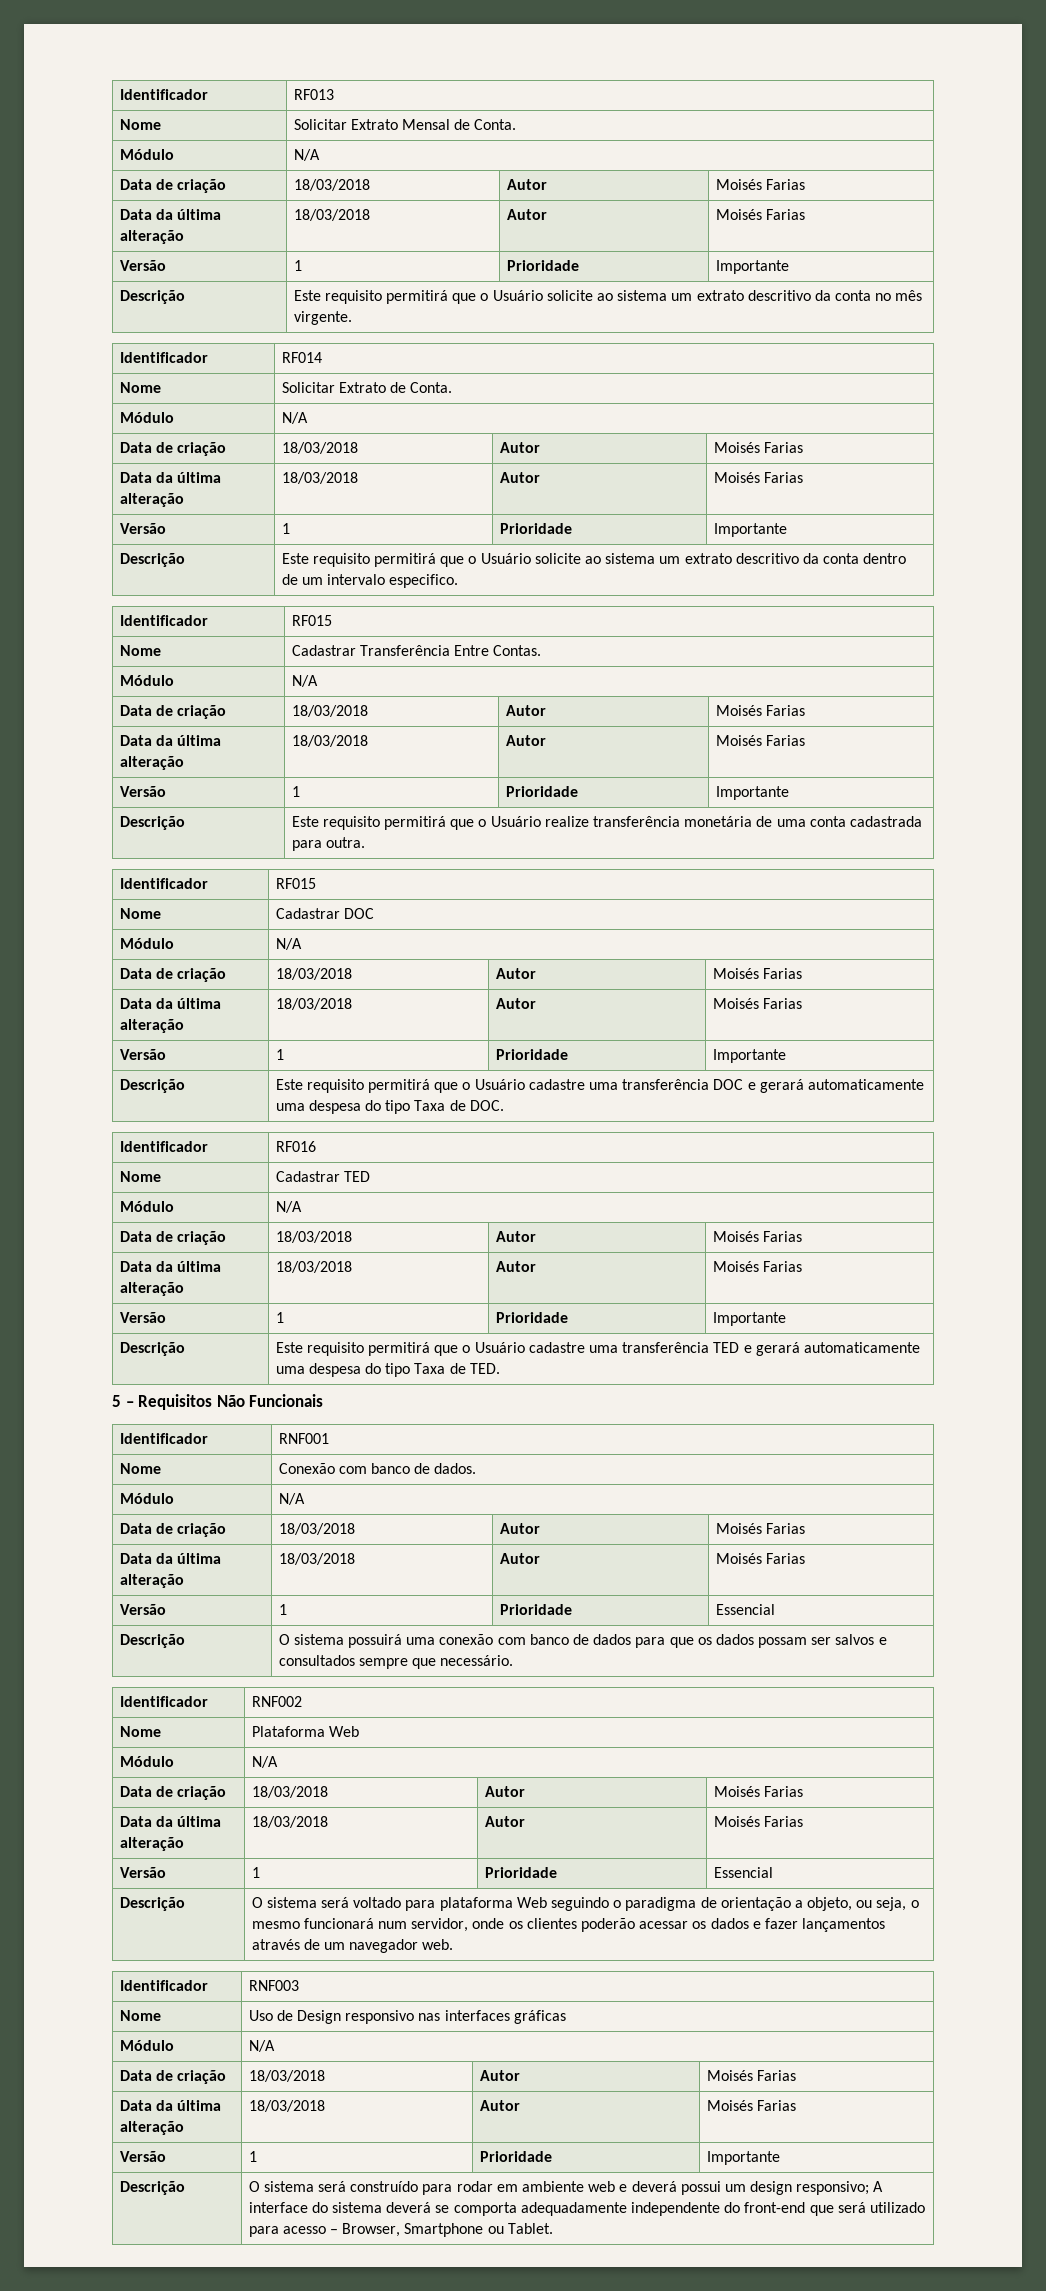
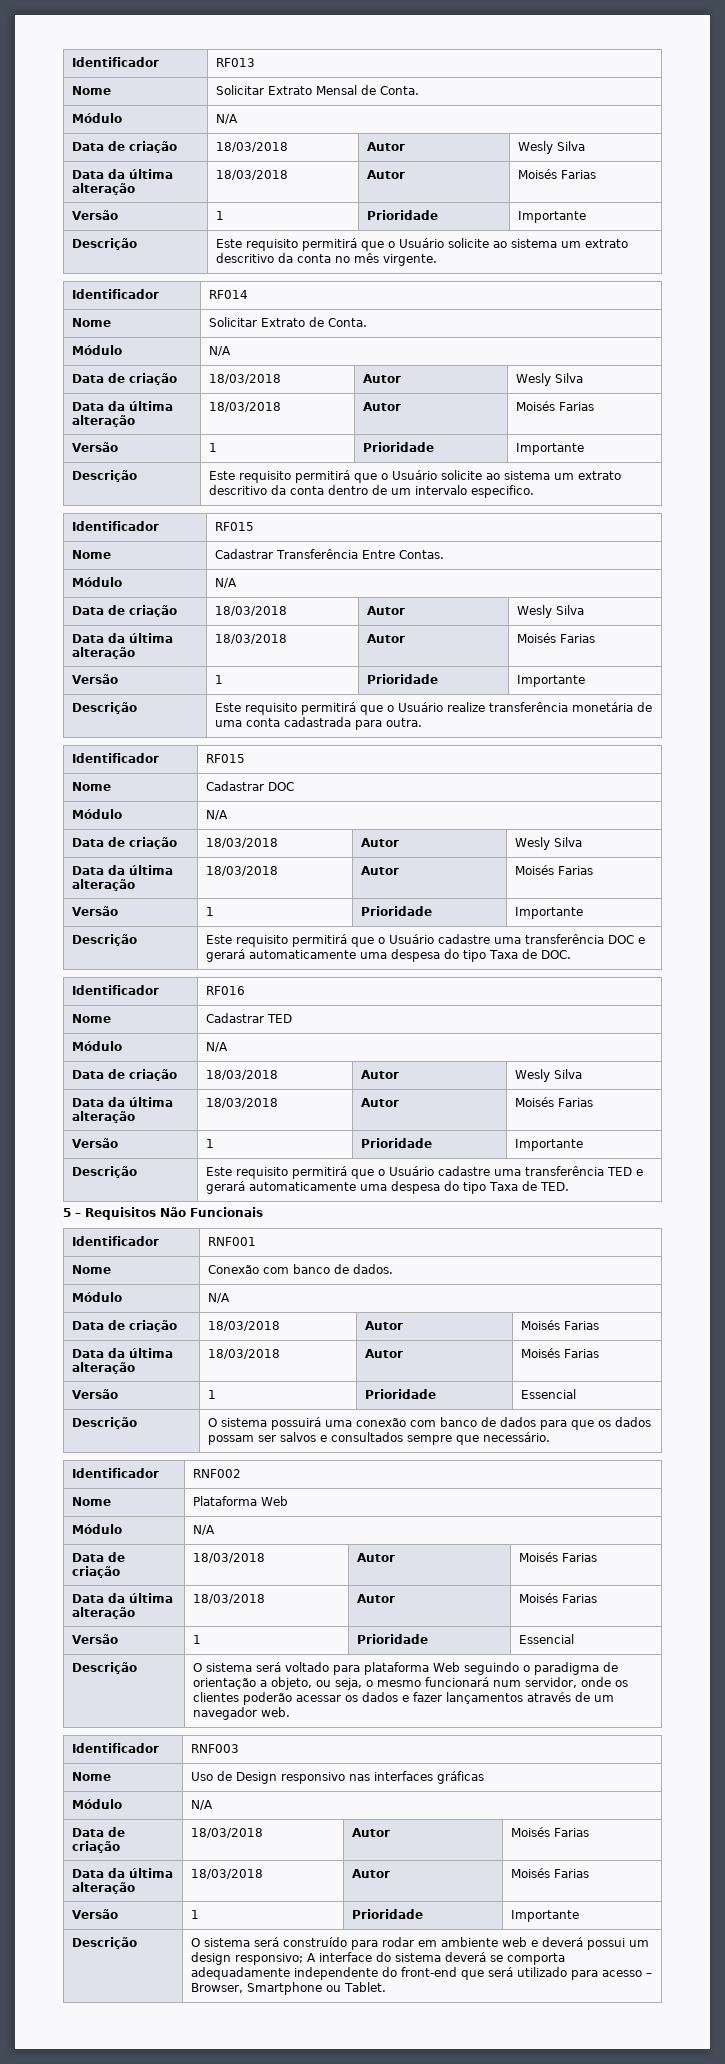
  Nome | Solicitar Extrato Mensal de Conta.
  Módulo | N/A
- Data de criação | 18/03/2018 | Autor | Moisés Farias
+ Data de criação | 18/03/2018 | Autor | Wesly Silva
  Nome | Solicitar Extrato de Conta.
  Módulo | N/A
- Data de criação | 18/03/2018 | Autor | Moisés Farias
+ Data de criação | 18/03/2018 | Autor | Wesly Silva
  Nome | Cadastrar Transferência Entre Contas.
  Módulo | N/A
- Data de criação | 18/03/2018 | Autor | Moisés Farias
+ Data de criação | 18/03/2018 | Autor | Wesly Silva
  Nome | Cadastrar DOC
  Módulo | N/A
- Data de criação | 18/03/2018 | Autor | Moisés Farias
+ Data de criação | 18/03/2018 | Autor | Wesly Silva
  Nome | Cadastrar TED
  Módulo | N/A
- Data de criação | 18/03/2018 | Autor | Moisés Farias
+ Data de criação | 18/03/2018 | Autor | Wesly Silva

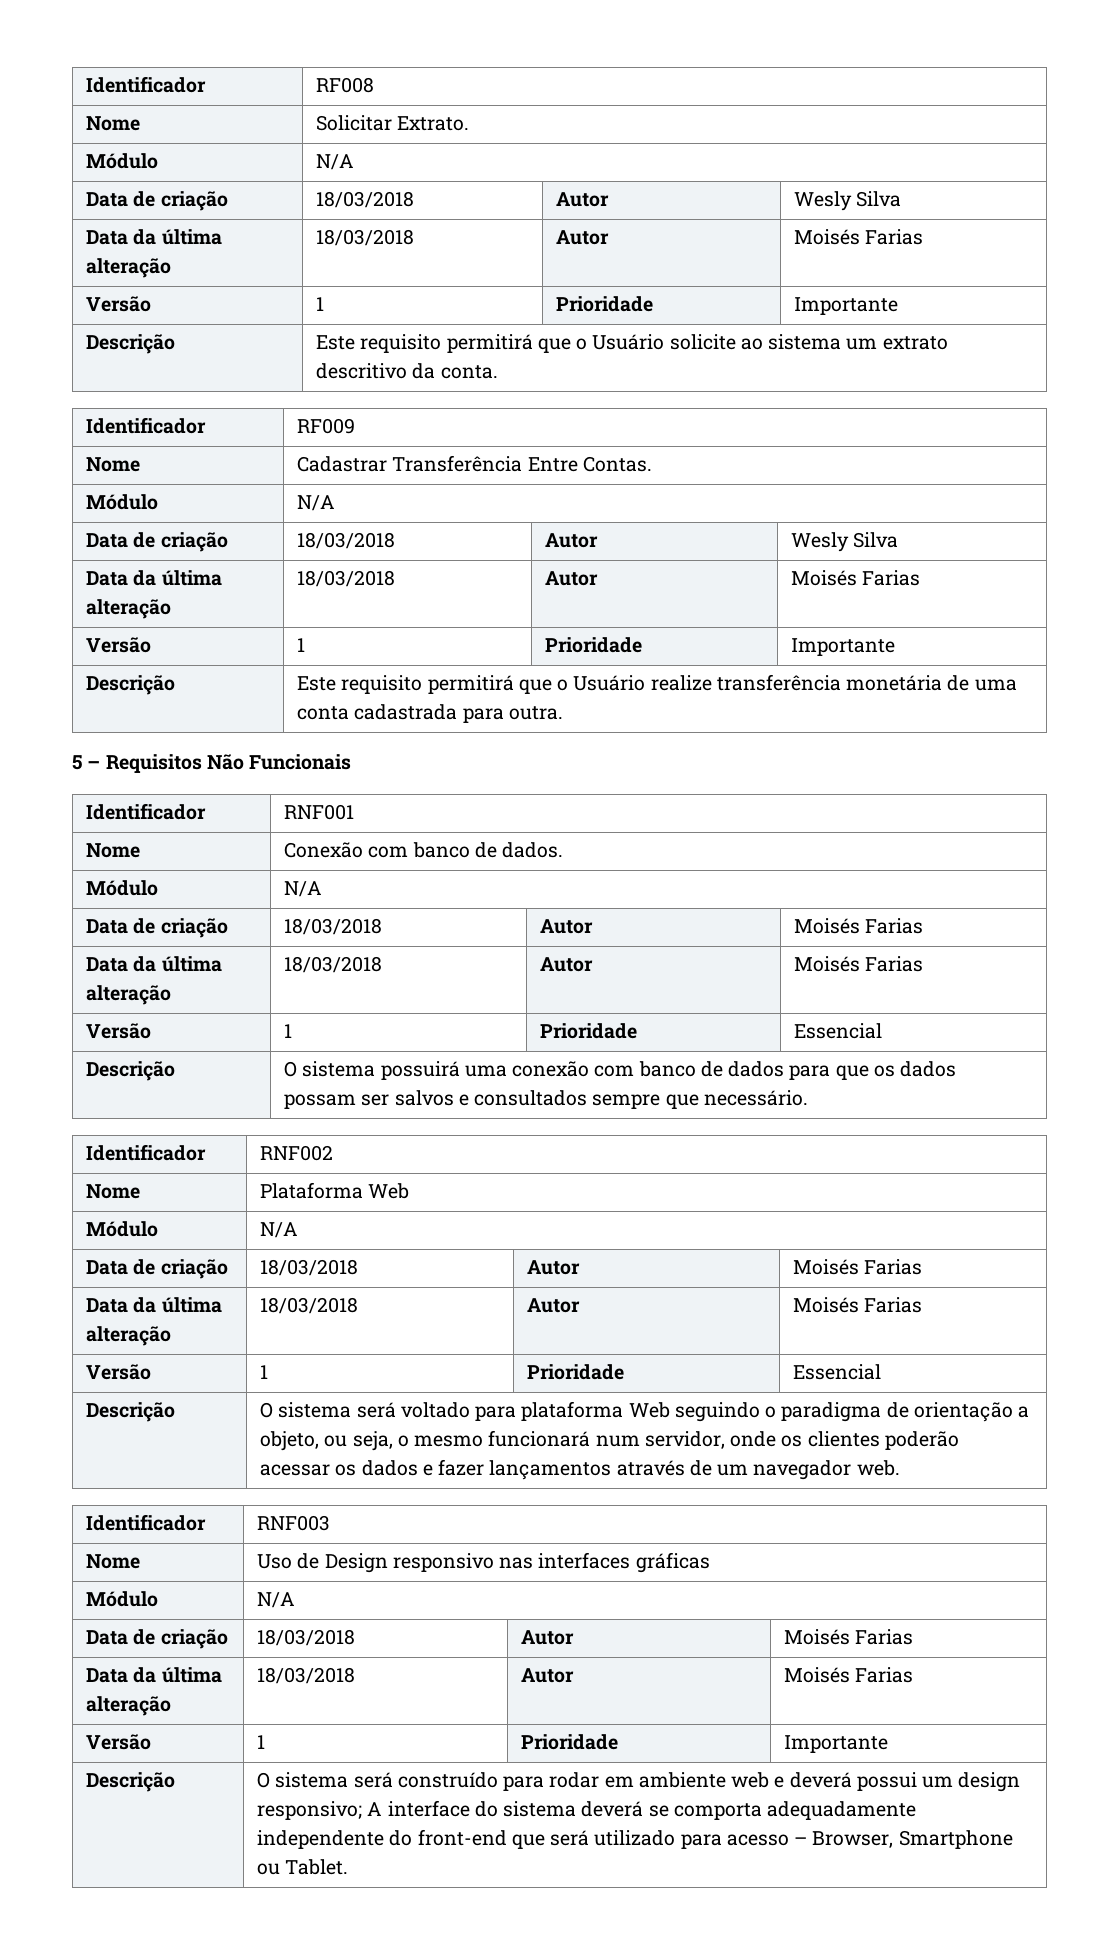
- Identificador | RF013
- Nome | Solicitar Extrato Mensal de Conta.
+ Identificador | RF008
+ Nome | Solicitar Extrato.
- Descrição | Este requisito permitirá que o Usuário solicite ao sistema um extrato descritivo da conta no mês virgente.
- Identificador | RF014
- Nome | Solicitar Extrato de Conta.
- Módulo | N/A
- Data de criação | 18/03/2018 | Autor | Wesly Silva
- Data da última alteração | 18/03/2018 | Autor | Moisés Farias
- Versão | 1 | Prioridade | Importante
- Descrição | Este requisito permitirá que o Usuário solicite ao sistema um extrato descritivo da conta dentro de um intervalo especifico.
- Identificador | RF015
+ Descrição | Este requisito permitirá que o Usuário solicite ao sistema um extrato descritivo da conta.
+ Identificador | RF009
  Descrição | Este requisito permitirá que o Usuário realize transferência monetária de uma conta cadastrada para outra.
- Identificador | RF015
- Nome | Cadastrar DOC
- Módulo | N/A
- Data de criação | 18/03/2018 | Autor | Wesly Silva
- Data da última alteração | 18/03/2018 | Autor | Moisés Farias
- Versão | 1 | Prioridade | Importante
- Descrição | Este requisito permitirá que o Usuário cadastre uma transferência DOC e gerará automaticamente uma despesa do tipo Taxa de DOC.
- Identificador | RF016
- Nome | Cadastrar TED
- Módulo | N/A
- Data de criação | 18/03/2018 | Autor | Wesly Silva
- Data da última alteração | 18/03/2018 | Autor | Moisés Farias
- Versão | 1 | Prioridade | Importante
- Descrição | Este requisito permitirá que o Usuário cadastre uma transferência TED e gerará automaticamente uma despesa do tipo Taxa de TED.

